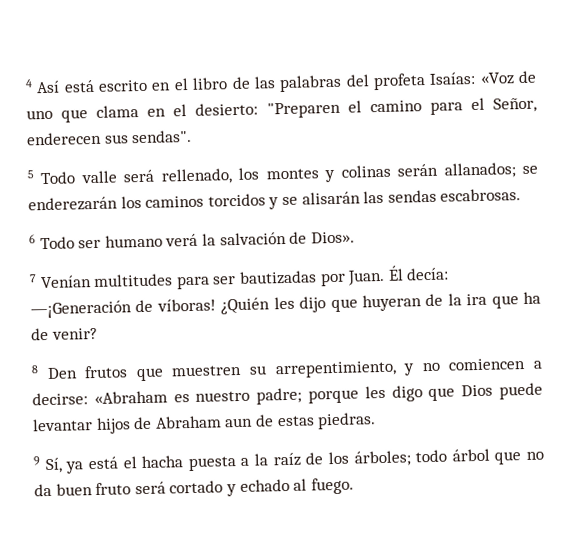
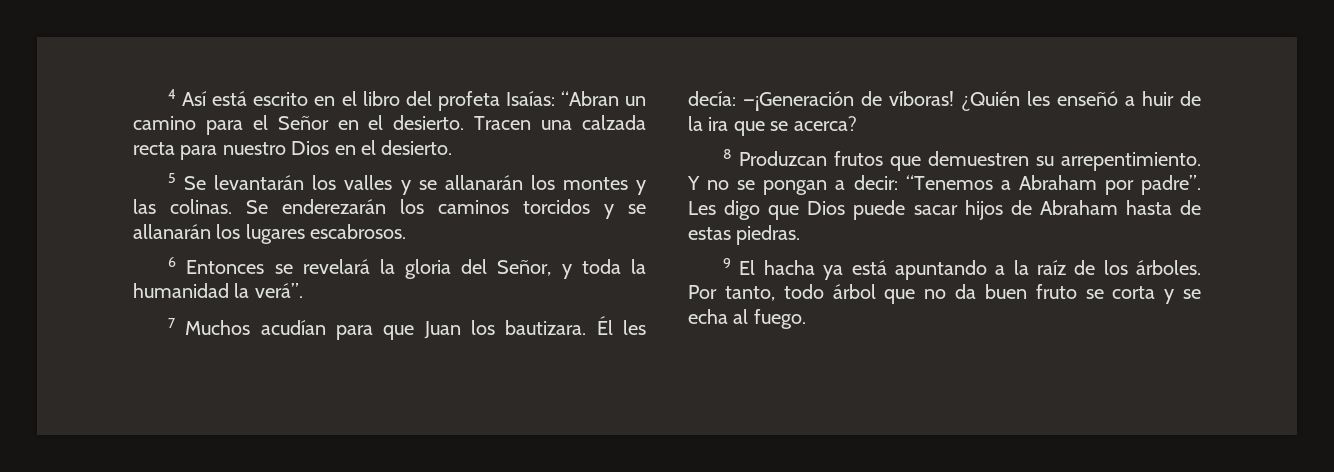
- 4 Así está escrito en el libro de las palabras del profeta Isaías: «Voz de uno que clama en el desierto: "Preparen el camino para el Señor, enderecen sus sendas".
- 5 Todo valle será rellenado, los montes y colinas serán allanados; se enderezarán los caminos torcidos y se alisarán las sendas escabrosas.
- 6 Todo ser humano verá la salvación de Dios».
- 7 Venían multitudes para ser bautizadas por Juan. Él decía: —¡Generación de víboras!
+ 4 Así está escrito en el libro del profeta Isaías: “Abran un camino para el Señor en el desierto. Tracen una calzada recta para nuestro Dios en el desierto.
+ 5 Se levantarán los valles y se allanarán los montes y las colinas. Se enderezarán los caminos torcidos y se allanarán los lugares escabrosos.
+ 6 Entonces se revelará la gloria del Señor, y toda la humanidad la verá”.
+ 7 Muchos acudían para que Juan los bautizara. Él les decía: —¡Generación de víboras!
- ¿Quién les dijo que huyeran de la ira que ha de venir?
+ ¿Quién les enseñó a huir de la ira que se acerca?
- 8 Den frutos que muestren su arrepentimiento, y no comiencen a decirse: «Abraham es nuestro padre; porque les digo que Dios puede levantar hijos de Abraham aun de estas piedras.
+ 8 Produzcan frutos que demuestren su arrepentimiento. Y no se pongan a decir: “Tenemos a Abraham por padre”. Les digo que Dios puede sacar hijos de Abraham hasta de estas piedras.
- 9 Sí, ya está el hacha puesta a la raíz de los árboles; todo árbol que no da buen fruto será cortado y echado al fuego.
+ 9 El hacha ya está apuntando a la raíz de los árboles. Por tanto, todo árbol que no da buen fruto se corta y se echa al fuego.

